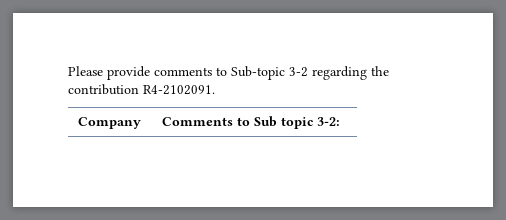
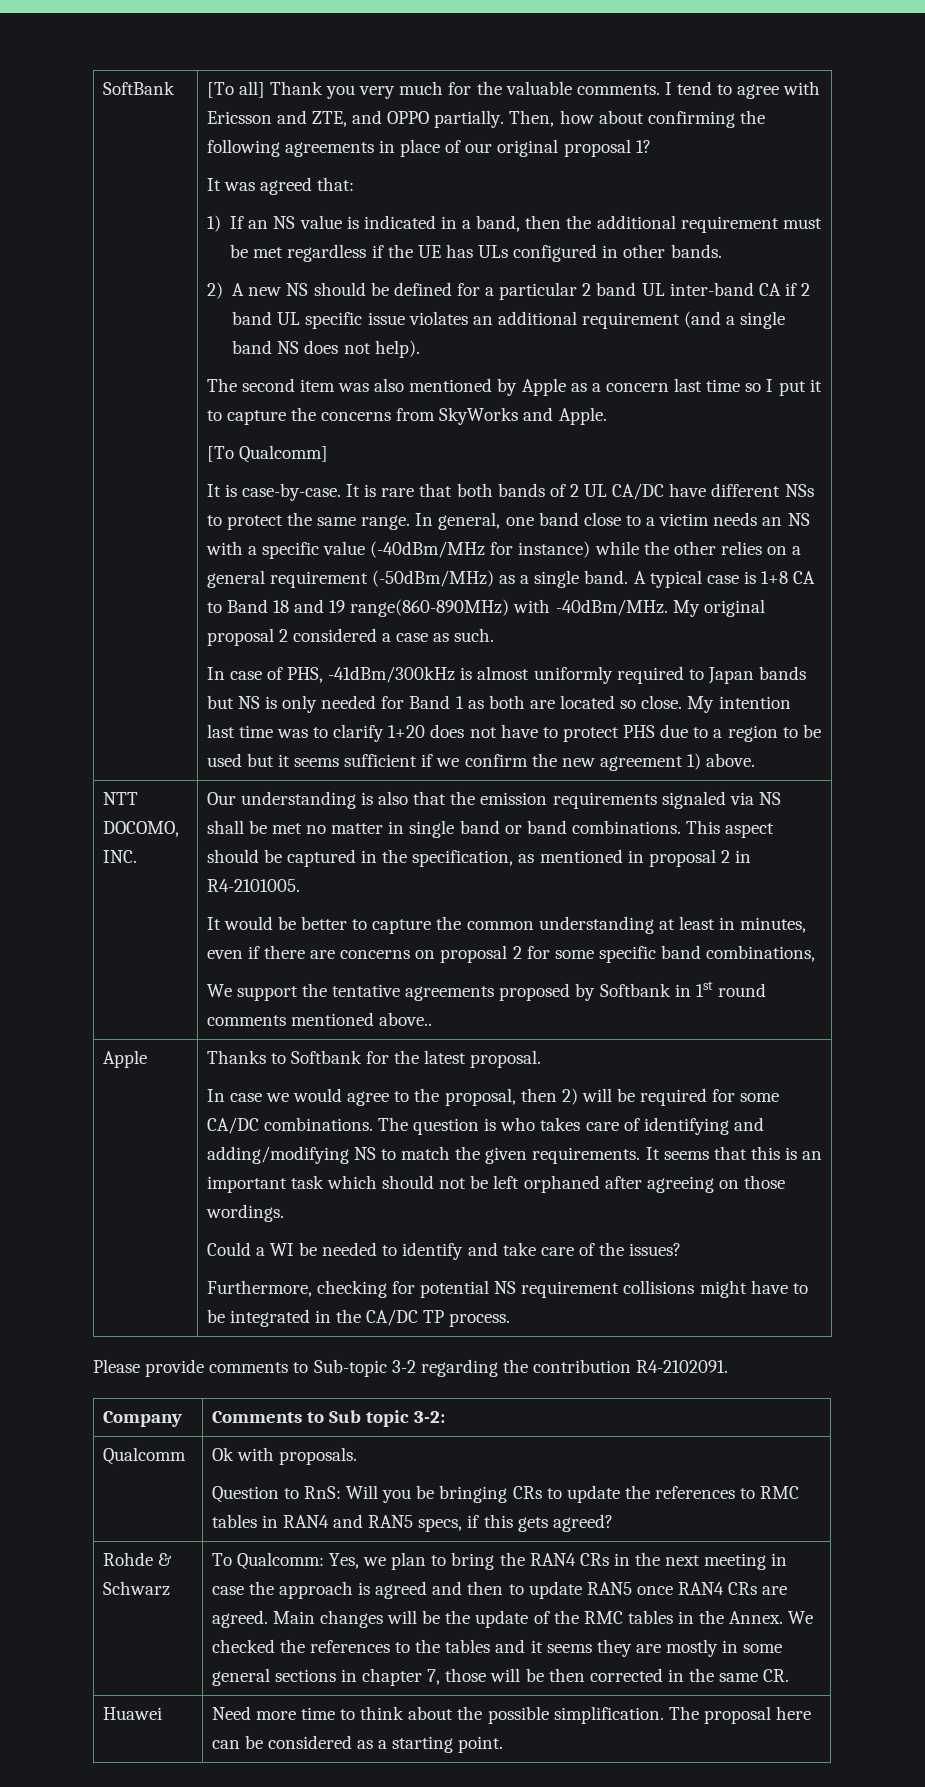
+ SoftBank | [To all] Thank you very much for the valuable comments. I tend to agree with Ericsson and ZTE, and OPPO partially. Then, how about confirming the following agreements in place of our original proposal 1?
+ It was agreed that:
+ 1) If an NS value is indicated in a band, then the additional requirement must be met regardless if the UE has ULs configured in other bands.
+ 2) A new NS should be defined for a particular 2 band UL inter-band CA if 2 band UL specific issue violates an additional requirement (and a single band NS does not help).
+ The second item was also mentioned by Apple as a concern last time so I put it to capture the concerns from SkyWorks and Apple.
+ [To Qualcomm]
+ It is case-by-case. It is rare that both bands of 2 UL CA/DC have different NSs to protect the same range. In general, one band close to a victim needs an NS with a specific value (-40dBm/MHz for instance) while the other relies on a general requirement (-50dBm/MHz) as a single band. A typical case is 1+8 CA to Band 18 and 19 range(860-890MHz) with -40dBm/MHz. My original proposal 2 considered a case as such.
+ In case of PHS, -41dBm/300kHz is almost uniformly required to Japan bands but NS is only needed for Band 1 as both are located so close. My intention last time was to clarify 1+20 does not have to protect PHS due to a region to be used but it seems sufficient if we confirm the new agreement 1) above.
+ NTT DOCOMO, INC. | Our understanding is also that the emission requirements signaled via NS shall be met no matter in single band or band combinations. This aspect should be captured in the specification, as mentioned in proposal 2 in R4-2101005.
+ It would be better to capture the common understanding at least in minutes, even if there are concerns on proposal 2 for some specific band combinations,
+ We support the tentative agreements proposed by Softbank in 1st round comments mentioned above..
+ Apple | Thanks to Softbank for the latest proposal.
+ In case we would agree to the proposal, then 2) will be required for some CA/DC combinations. The question is who takes care of identifying and adding/modifying NS to match the given requirements. It seems that this is an important task which should not be left orphaned after agreeing on those wordings.
+ Could a WI be needed to identify and take care of the issues?
+ Furthermore, checking for potential NS requirement collisions might have to be integrated in the CA/DC TP process.
+ Qualcomm | Ok with proposals.
+ Question to RnS: Will you be bringing CRs to update the references to RMC tables in RAN4 and RAN5 specs, if this gets agreed?
+ Rohde & Schwarz | To Qualcomm: Yes, we plan to bring the RAN4 CRs in the next meeting in case the approach is agreed and then to update RAN5 once RAN4 CRs are agreed. Main changes will be the update of the RMC tables in the Annex. We checked the references to the tables and it seems they are mostly in some general sections in chapter 7, those will be then corrected in the same CR.
+ Huawei | Need more time to think about the possible simplification. The proposal here can be considered as a starting point.

